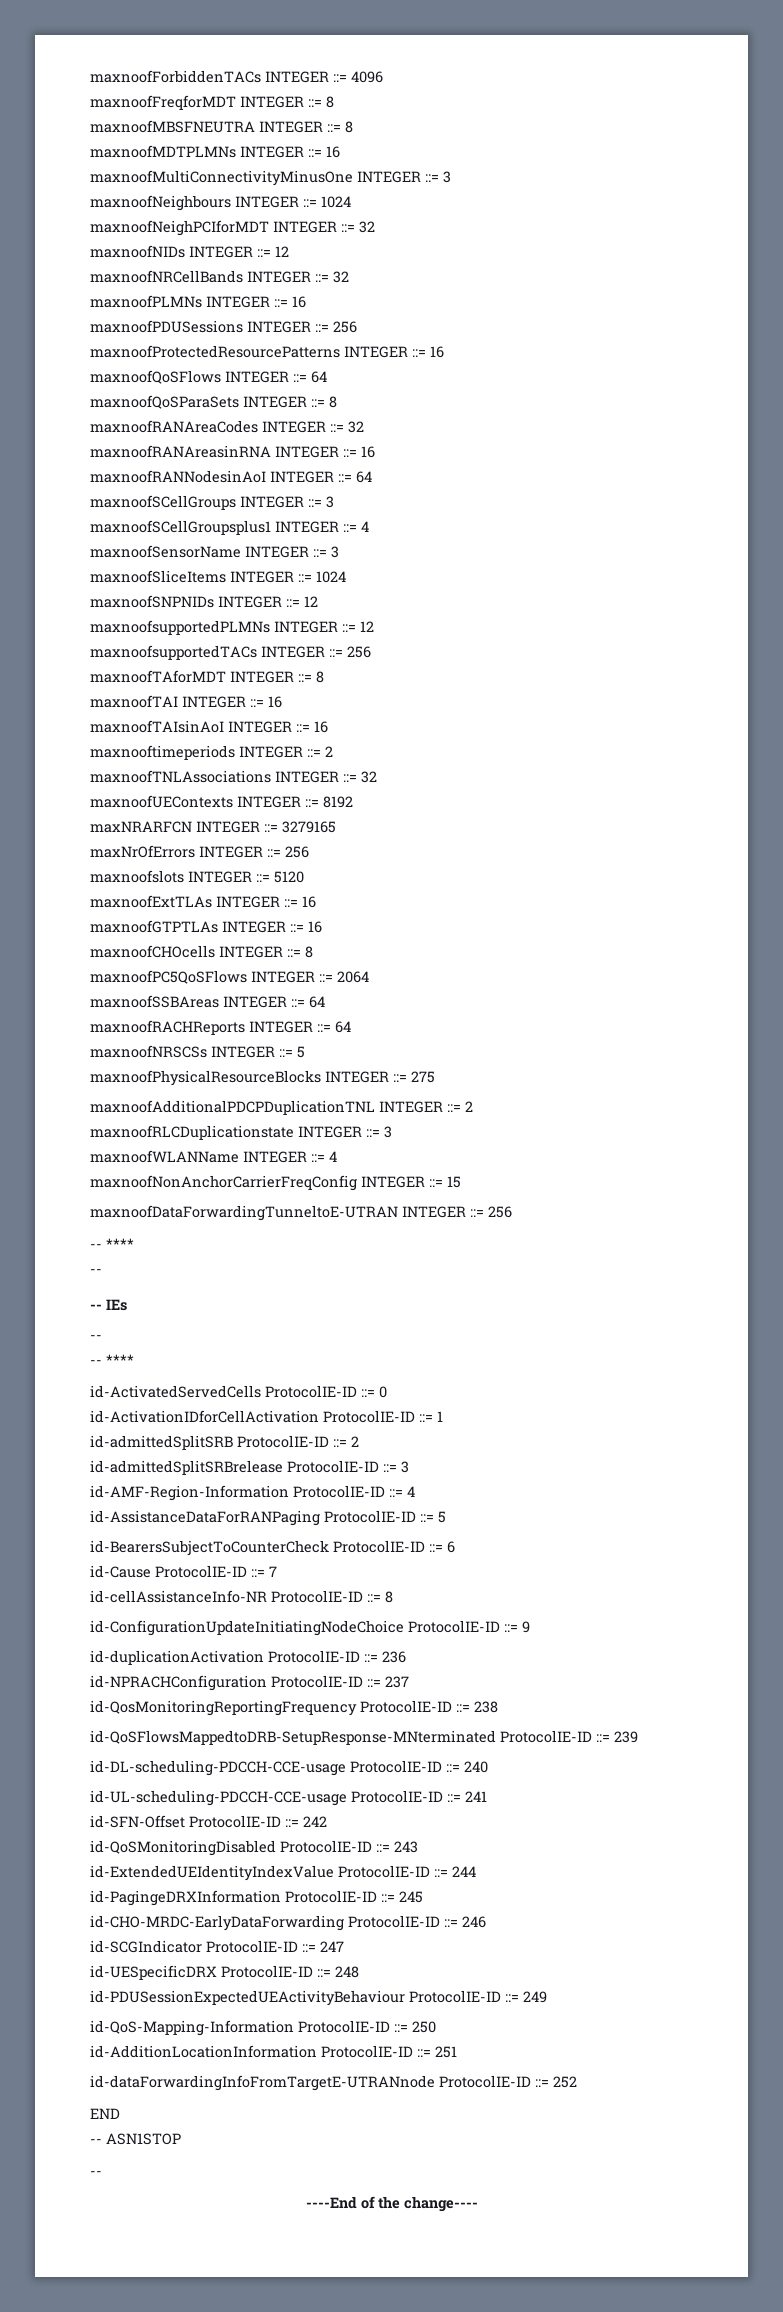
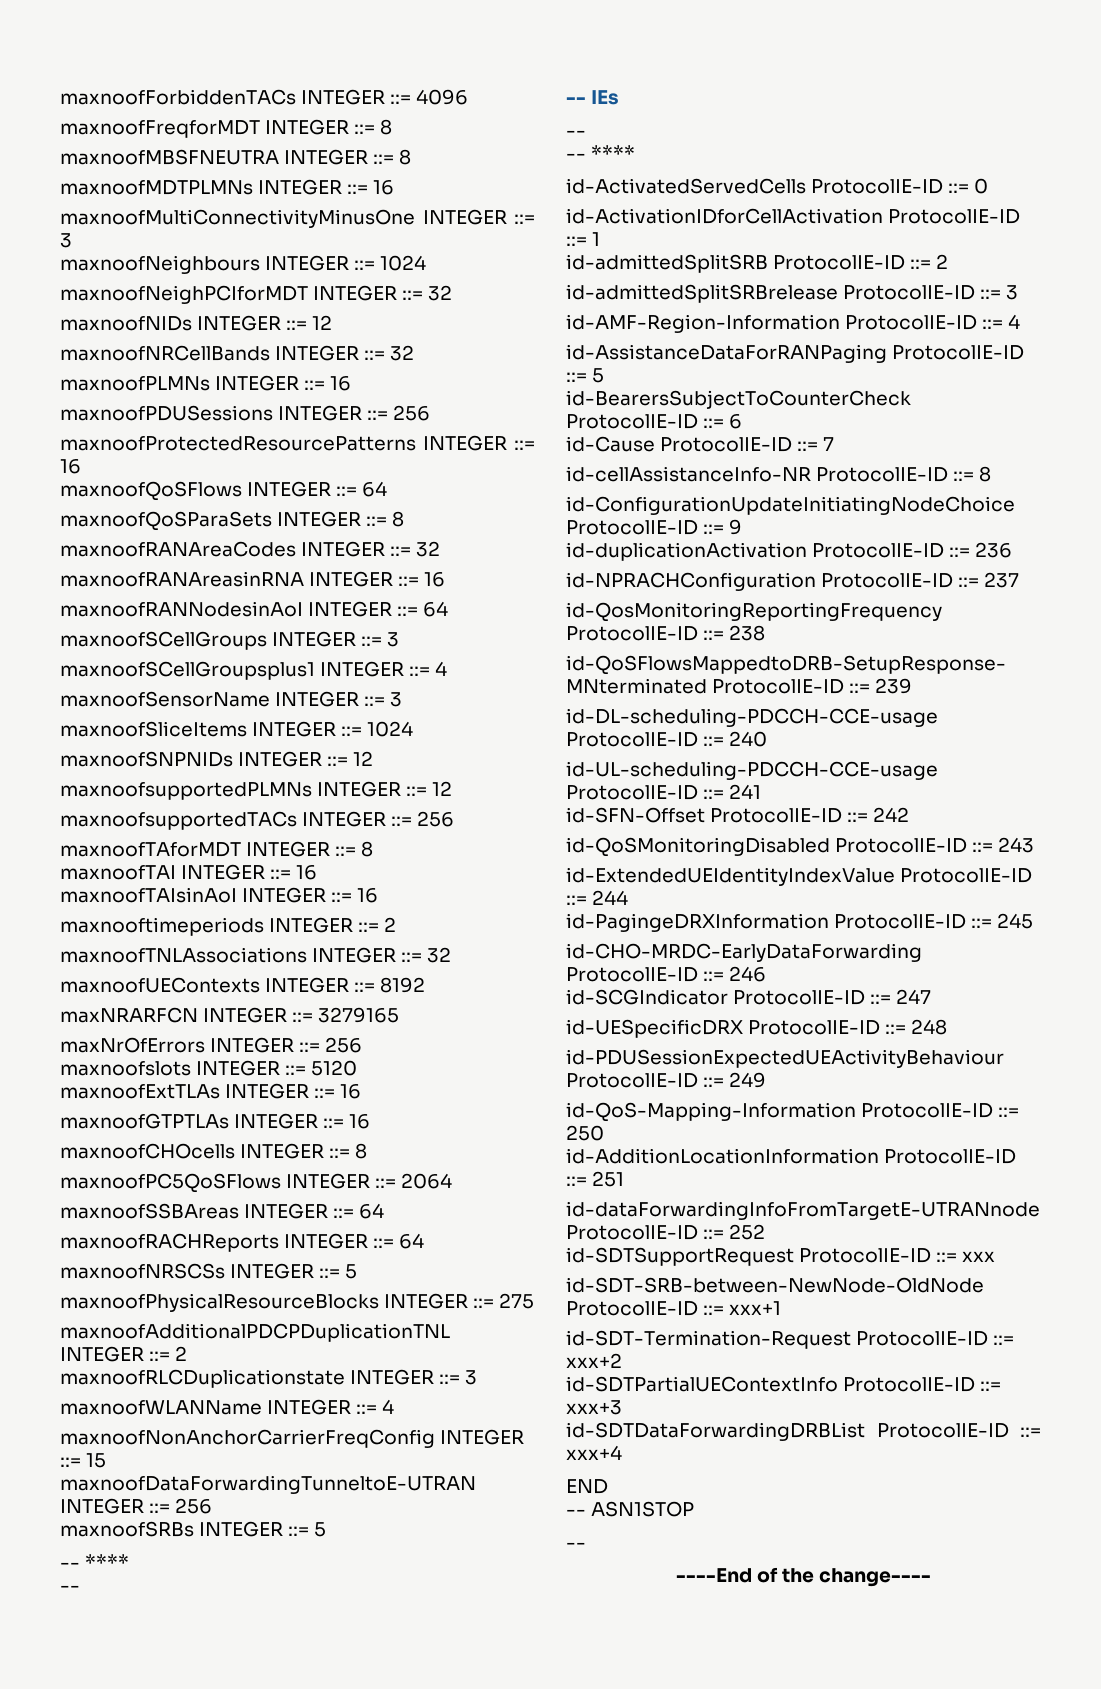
+ maxnoofSRBs INTEGER ::= 5
+ id-SDTSupportRequest ProtocolIE-ID ::= xxx
+ id-SDT-SRB-between-NewNode-OldNode ProtocolIE-ID ::= xxx+1
+ id-SDT-Termination-Request ProtocolIE-ID ::= xxx+2
+ id-SDTPartialUEContextInfo ProtocolIE-ID ::= xxx+3
+ id-SDTDataForwardingDRBList ProtocolIE-ID ::= xxx+4

